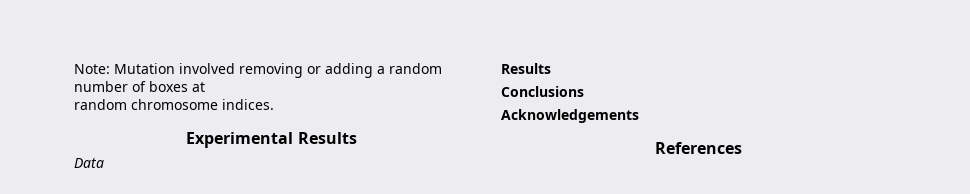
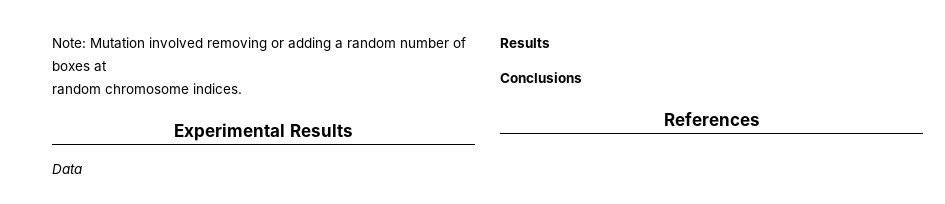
- Acknowledgements

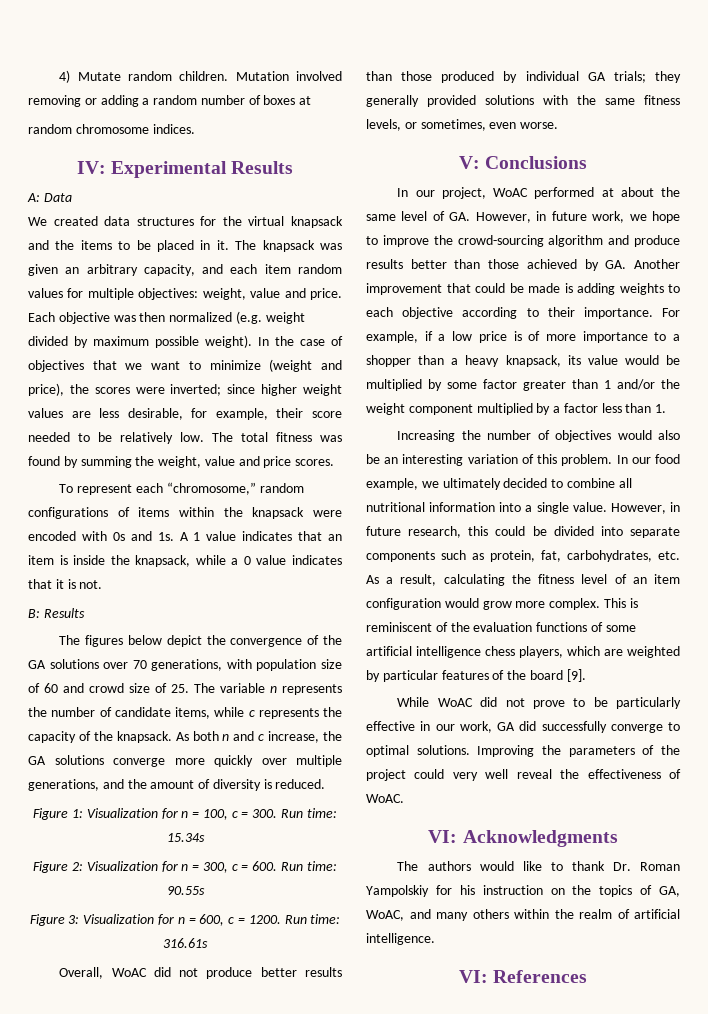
- Note: Mutation involved removing or adding a random number of boxes at
+ 4) Mutate random children. Mutation involved removing or adding a random number of boxes at
- Experimental Results
+ IV: Experimental Results
- Data
- Results
- Conclusions
- References
+ A: Data
+ We created data structures for the virtual knapsack and the items to be placed in it. The knapsack was given an arbitrary capacity, and each item random values for multiple objectives: weight, value and price. Each objective was then normalized (e.g. weight divided by maximum possible weight). In the case of objectives that we want to minimize (weight and price), the scores were inverted; since higher weight values are less desirable, for example, their score needed to be relatively low. The total fitness was found by summing the weight, value and price scores.
+ To represent each “chromosome,” random configurations of items within the knapsack were encoded with 0s and 1s. A 1 value indicates that an item is inside the knapsack, while a 0 value indicates that it is not.
+ B: Results
+ The figures below depict the convergence of the GA solutions over 70 generations, with population size of 60 and crowd size of 25. The variable n represents the number of candidate items, while c represents the capacity of the knapsack. As both n and c increase, the GA solutions converge more quickly over multiple generations, and the amount of diversity is reduced.
+ Figure 1: Visualization for n = 100, c = 300. Run time: 15.34s
+ Figure 2: Visualization for n = 300, c = 600. Run time: 90.55s
+ Figure 3: Visualization for n = 600, c = 1200. Run time: 316.61s
+ Overall, WoAC did not produce better results than those produced by individual GA trials; they generally provided solutions with the same fitness levels, or sometimes, even worse.
+ V: Conclusions
+ In our project, WoAC performed at about the same level of GA. However, in future work, we hope to improve the crowd-sourcing algorithm and produce results better than those achieved by GA. Another improvement that could be made is adding weights to each objective according to their importance. For example, if a low price is of more importance to a shopper than a heavy knapsack, its value would be multiplied by some factor greater than 1 and/or the weight component multiplied by a factor less than 1.
+ Increasing the number of objectives would also be an interesting variation of this problem. In our food example, we ultimately decided to combine all nutritional information into a single value. However, in future research, this could be divided into separate components such as protein, fat, carbohydrates, etc. As a result, calculating the fitness level of an item configuration would grow more complex. This is reminiscent of the evaluation functions of some artificial intelligence chess players, which are weighted by particular features of the board [9].
+ While WoAC did not prove to be particularly effective in our work, GA did successfully converge to optimal solutions. Improving the parameters of the project could very well reveal the effectiveness of WoAC.
+ VI: Acknowledgments
+ The authors would like to thank Dr. Roman Yampolskiy for his instruction on the topics of GA, WoAC, and many others within the realm of artificial intelligence.
+ VI: References

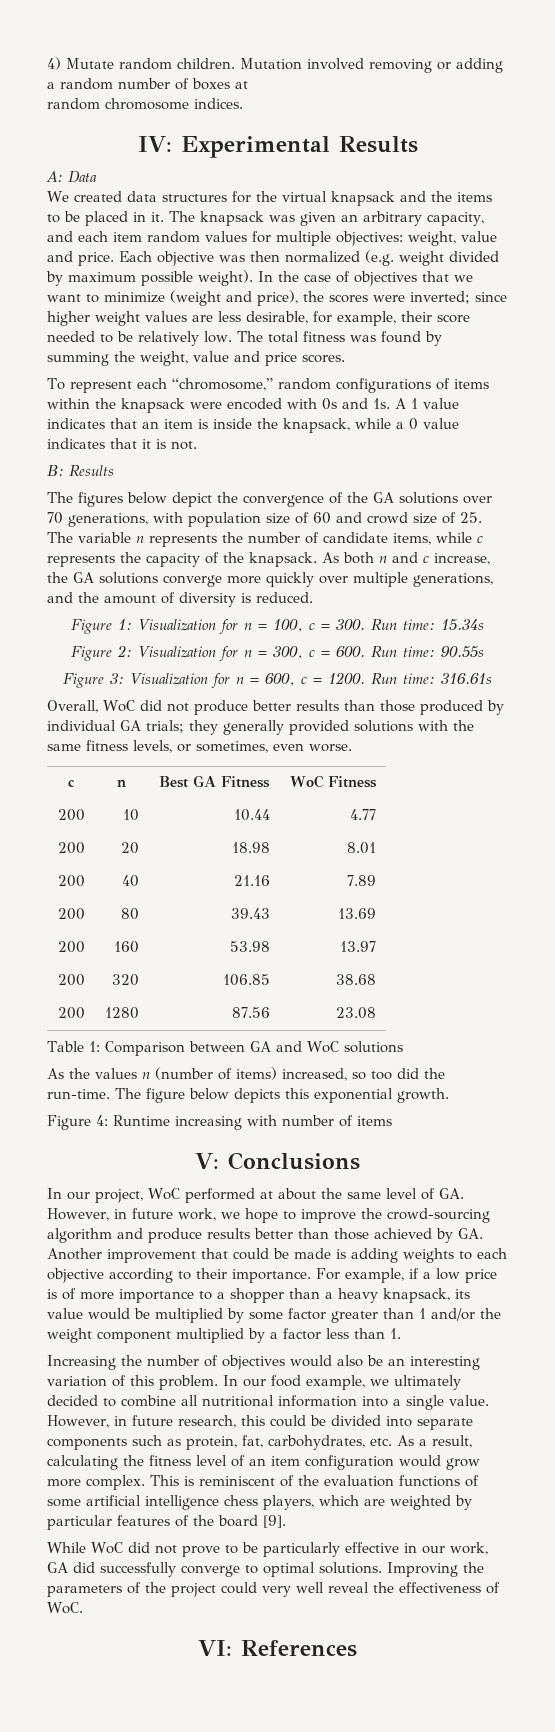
- Overall, WoAC did not produce better results than those produced by individual GA trials; they generally provided solutions with the same fitness levels, or sometimes, even worse.
+ Overall, WoC did not produce better results than those produced by individual GA trials; they generally provided solutions with the same fitness levels, or sometimes, even worse.
+ c | n | Best GA Fitness | WoC Fitness
+ 200 | 10 | 10.44 | 4.77
+ 200 | 20 | 18.98 | 8.01
+ 200 | 40 | 21.16 | 7.89
+ 200 | 80 | 39.43 | 13.69
+ 200 | 160 | 53.98 | 13.97
+ 200 | 320 | 106.85 | 38.68
+ 200 | 1280 | 87.56 | 23.08
+ Table 1: Comparison between GA and WoC solutions
+ As the values n (number of items) increased, so too did the run-time. The figure below depicts this exponential growth.
+ Figure 4: Runtime increasing with number of items
- In our project, WoAC performed at about the same level of GA. However, in future work, we hope to improve the crowd-sourcing algorithm and produce results better than those achieved by GA. Another improvement that could be made is adding weights to each objective according to their importance.
+ In our project, WoC performed at about the same level of GA. However, in future work, we hope to improve the crowd-sourcing algorithm and produce results better than those achieved by GA. Another improvement that could be made is adding weights to each objective according to their importance.
- While WoAC did not prove to be particularly effective in our work, GA did successfully converge to optimal solutions.
+ While WoC did not prove to be particularly effective in our work, GA did successfully converge to optimal solutions.
- Improving the parameters of the project could very well reveal the effectiveness of WoAC.
- VI: Acknowledgments
- The authors would like to thank Dr. Roman Yampolskiy for his instruction on the topics of GA, WoAC, and many others within the realm of artificial intelligence.
+ Improving the parameters of the project could very well reveal the effectiveness of WoC.

